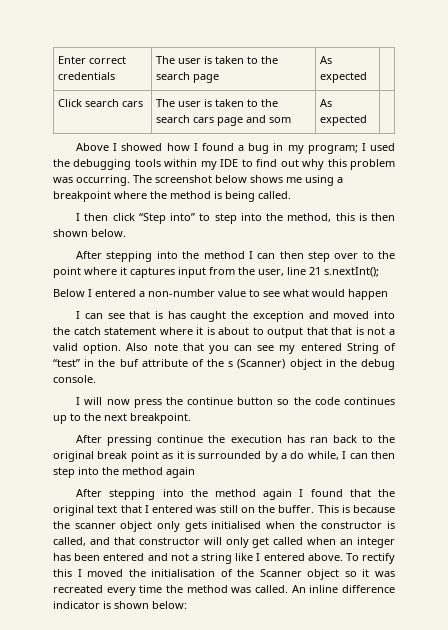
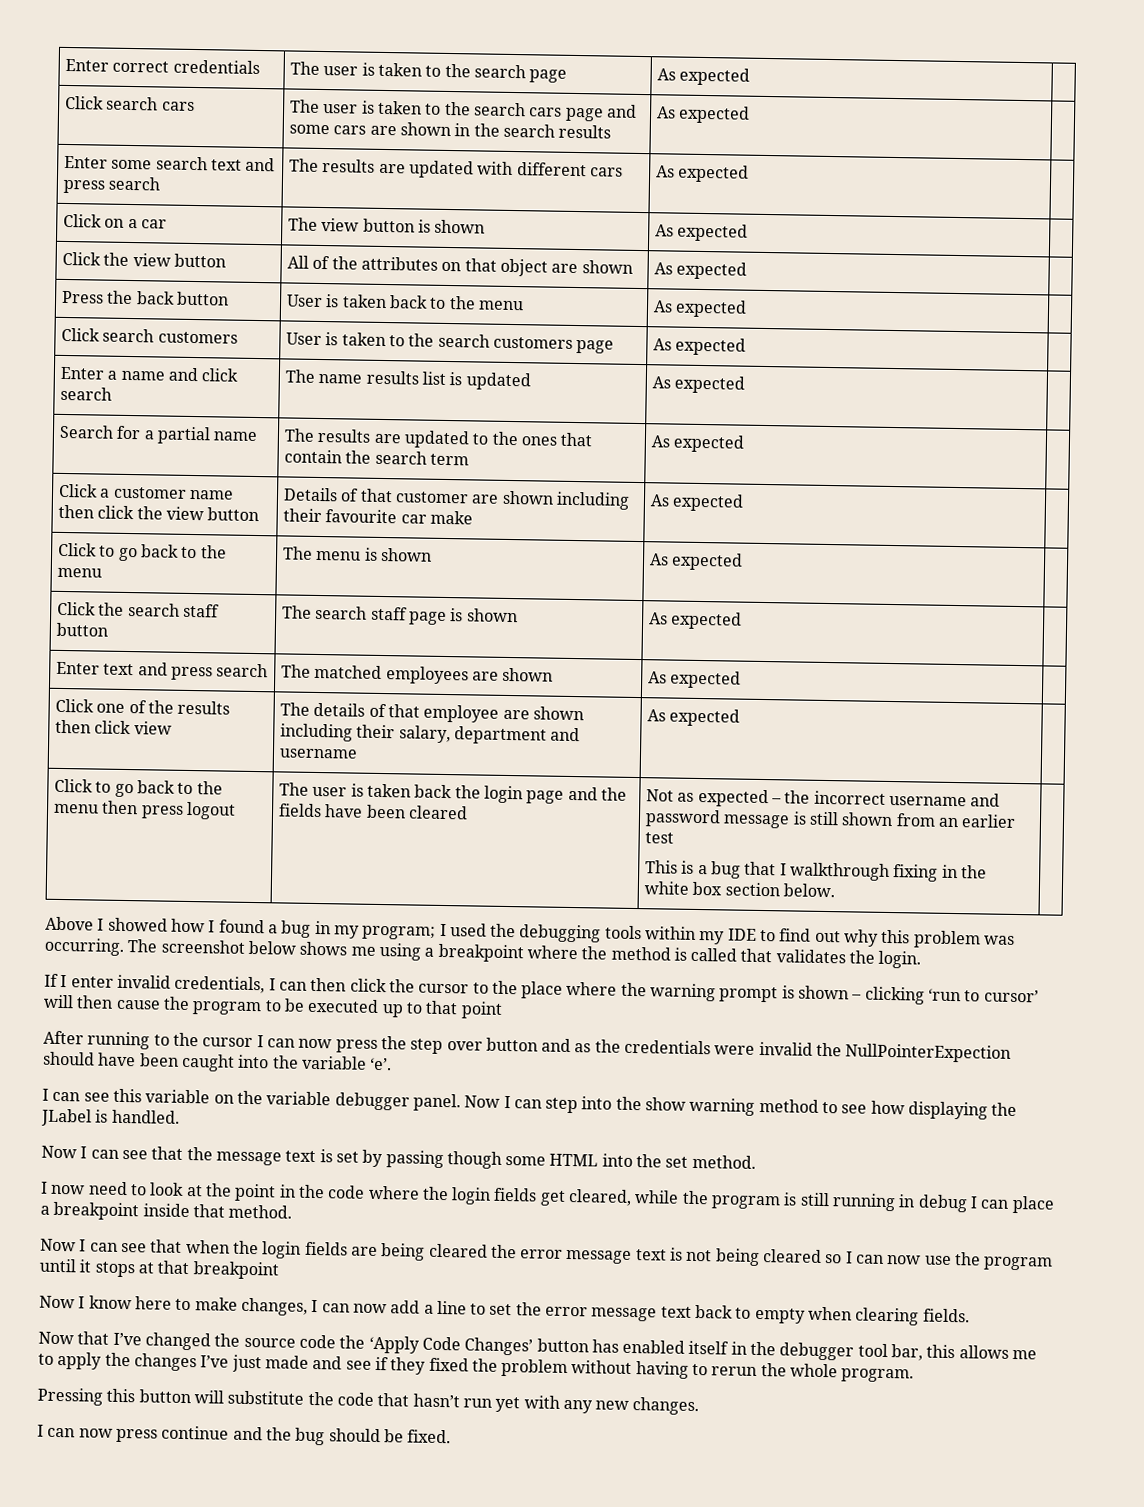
- Click search cars | The user is taken to the search cars page and som | As expected |
+ Click search cars | The user is taken to the search cars page and some cars are shown in the search results | As expected |
+ Enter some search text and press search | The results are updated with different cars | As expected |
+ Click on a car | The view button is shown | As expected |
+ Click the view button | All of the attributes on that object are shown | As expected |
+ Press the back button | User is taken back to the menu | As expected |
+ Click search customers | User is taken to the search customers page | As expected |
+ Enter a name and click search | The name results list is updated | As expected |
+ Search for a partial name | The results are updated to the ones that contain the search term | As expected |
+ Click a customer name then click the view button | Details of that customer are shown including their favourite car make | As expected |
+ Click to go back to the menu | The menu is shown | As expected |
+ Click the search staff button | The search staff page is shown | As expected |
+ Enter text and press search | The matched employees are shown | As expected |
+ Click one of the results then click view | The details of that employee are shown including their salary, department and username | As expected |
+ Click to go back to the menu then press logout | The user is taken back the login page and the fields have been cleared | Not as expected – the incorrect username and password message is still shown from an earlier test
+ This is a bug that I walkthrough fixing in the white box section below.
- The screenshot below shows me using a breakpoint where the method is being called.
- I then click “Step into” to step into the method, this is then shown below.
- After stepping into the method I can then step over to the point where it captures input from the user, line 21 s.nextInt();
- Below I entered a non-number value to see what would happen
- I can see that is has caught the exception and moved into the catch statement where it is about to output that that is not a valid option. Also note that you can see my entered String of “test” in the buf attribute of the s (Scanner) object in the debug console.
- I will now press the continue button so the code continues up to the next breakpoint.
- After pressing continue the execution has ran back to the original break point as it is surrounded by a do while, I can then step into the method again
- After stepping into the method again I found that the original text that I entered was still on the buffer. This is because the scanner object only gets initialised when the constructor is called, and that constructor will only get called when an integer has been entered and not a string like I entered above. To rectify this I moved the initialisation of the Scanner object so it was recreated every time the method was called. An inline difference indicator is shown below:
+ The screenshot below shows me using a breakpoint where the method is called that validates the login.
+ If I enter invalid credentials, I can then click the cursor to the place where the warning prompt is shown – clicking ‘run to cursor’ will then cause the program to be executed up to that point
+ After running to the cursor I can now press the step over button and as the credentials were invalid the NullPointerExpection should have been caught into the variable ‘e’.
+ I can see this variable on the variable debugger panel. Now I can step into the show warning method to see how displaying the JLabel is handled.
+ Now I can see that the message text is set by passing though some HTML into the set method.
+ I now need to look at the point in the code where the login fields get cleared, while the program is still running in debug I can place a breakpoint inside that method.
+ Now I can see that when the login fields are being cleared the error message text is not being cleared so I can now use the program until it stops at that breakpoint
+ Now I know here to make changes, I can now add a line to set the error message text back to empty when clearing fields.
+ Now that I’ve changed the source code the ‘Apply Code Changes’ button has enabled itself in the debugger tool bar, this allows me to apply the changes I’ve just made and see if they fixed the problem without having to rerun the whole program.
+ Pressing this button will substitute the code that hasn’t run yet with any new changes.
+ I can now press continue and the bug should be fixed.

